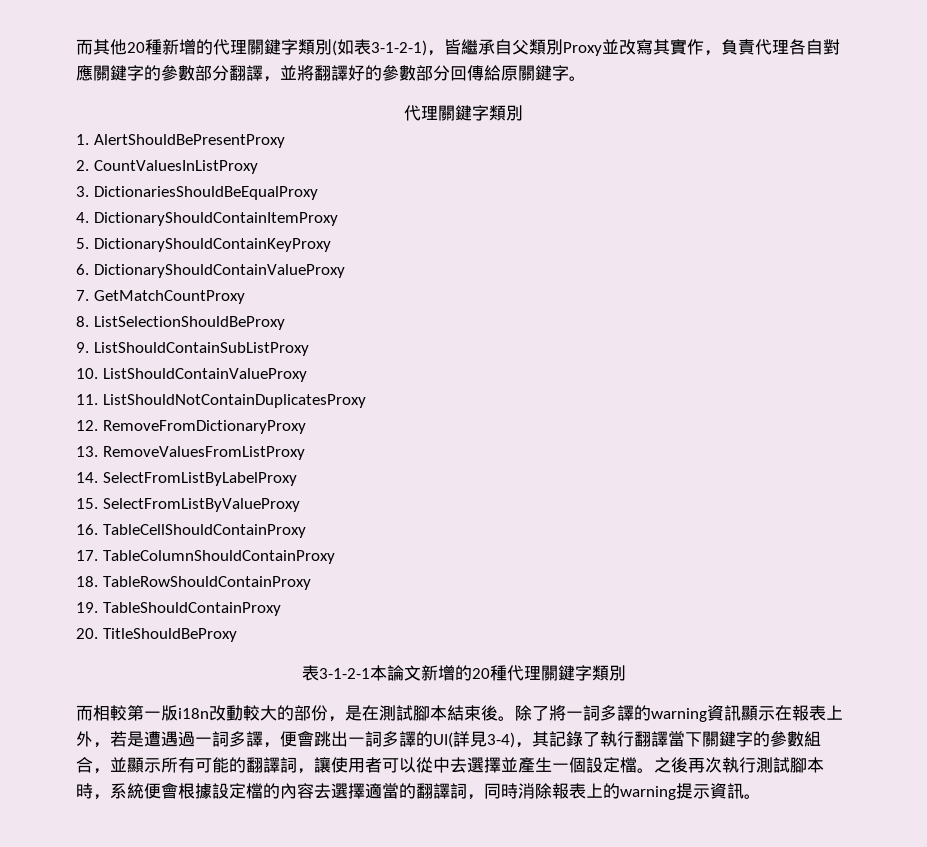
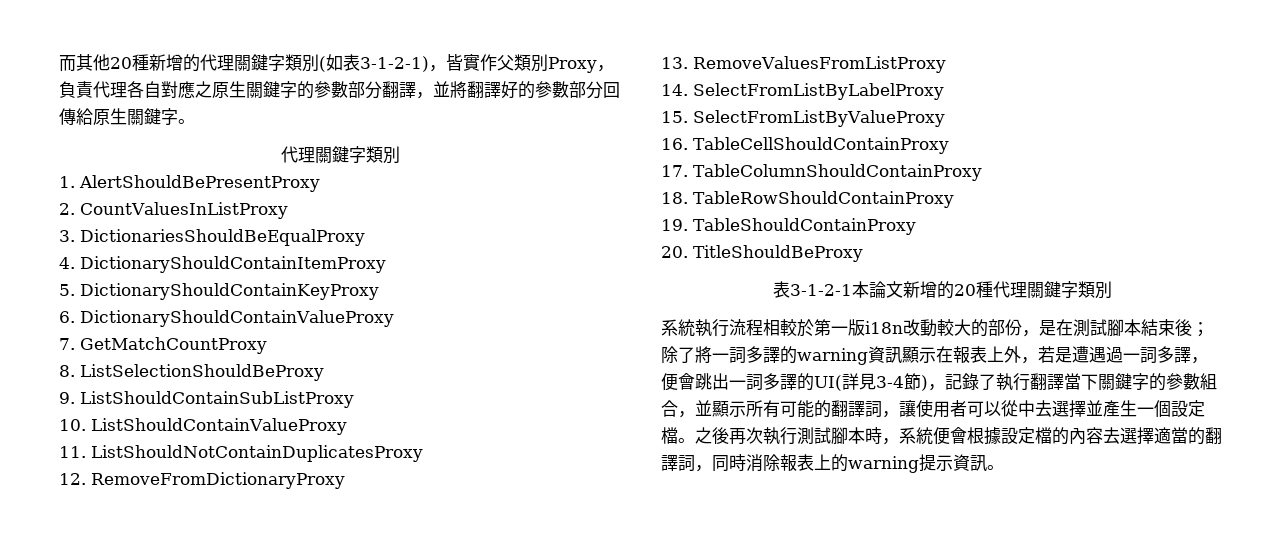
- 而其他20種新增的代理關鍵字類別(如表3-1-2-1)，皆繼承自父類別Proxy並改寫其實作，負責代理各自對應關鍵字的參數部分翻譯，並將翻譯好的參數部分回傳給原關鍵字。
+ 而其他20種新增的代理關鍵字類別(如表3-1-2-1)，皆實作父類別Proxy，負責代理各自對應之原生關鍵字的參數部分翻譯，並將翻譯好的參數部分回傳給原生關鍵字。
- 而相較第一版i18n改動較大的部份，是在測試腳本結束後。除了將一詞多譯的warning資訊顯示在報表上外，若是遭遇過一詞多譯，便會跳出一詞多譯的UI(詳見3-4)，其記錄了執行翻譯當下關鍵字的參數組合，並顯示所有可能的翻譯詞，讓使用者可以從中去選擇並產生一個設定檔。
+ 系統執行流程相較於第一版i18n改動較大的部份，是在測試腳本結束後；除了將一詞多譯的warning資訊顯示在報表上外，若是遭遇過一詞多譯，便會跳出一詞多譯的UI(詳見3-4節)，記錄了執行翻譯當下關鍵字的參數組合，並顯示所有可能的翻譯詞，讓使用者可以從中去選擇並產生一個設定檔。

